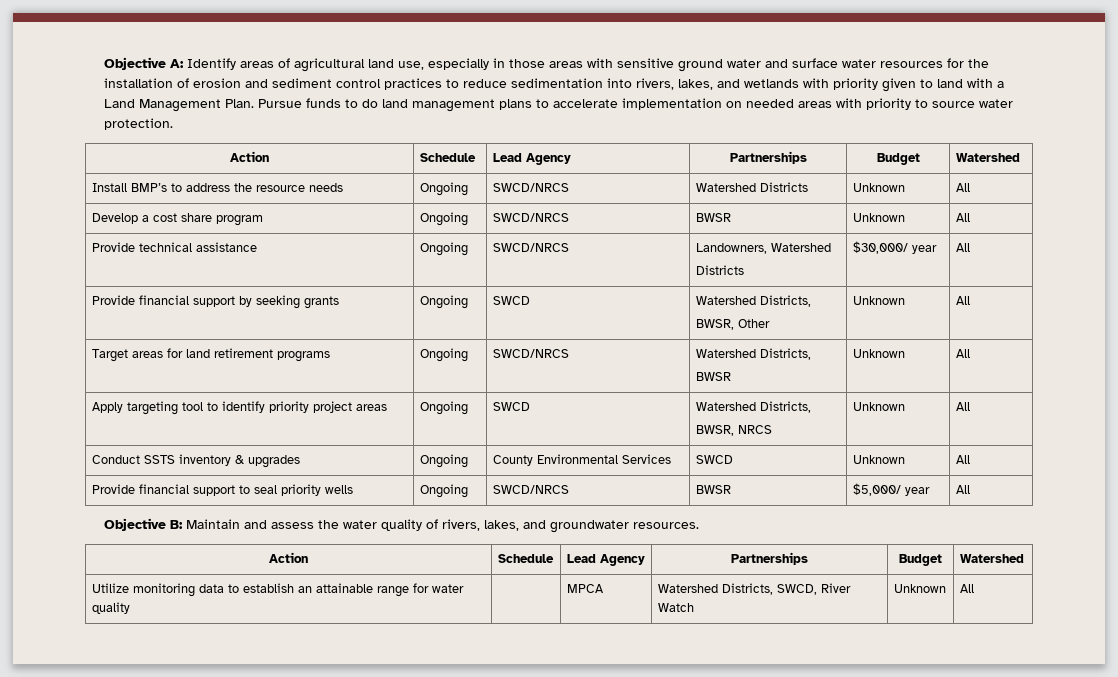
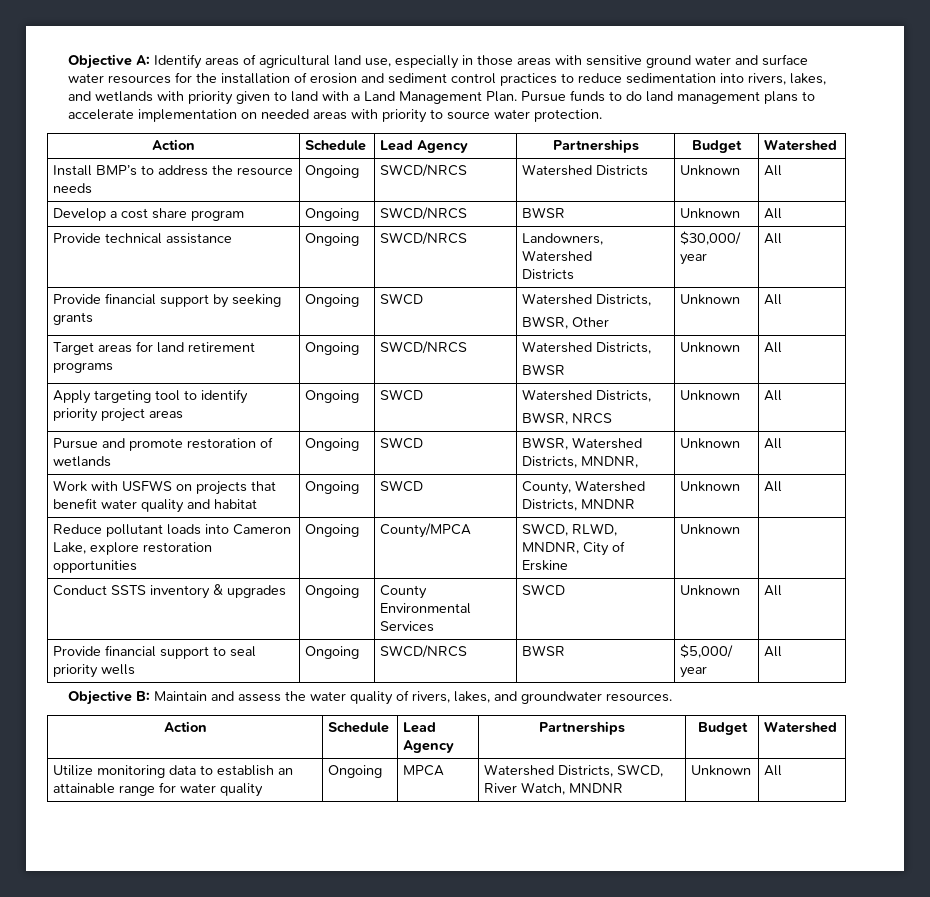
+ Pursue and promote restoration of wetlands | Ongoing | SWCD | BWSR, Watershed Districts, MNDNR, | Unknown | All
+ Work with USFWS on projects that benefit water quality and habitat | Ongoing | SWCD | County, Watershed Districts, MNDNR | Unknown | All
+ Reduce pollutant loads into Cameron Lake, explore restoration opportunities | Ongoing | County/MPCA | SWCD, RLWD, MNDNR, City of Erskine | Unknown |
- Utilize monitoring data to establish an attainable range for water quality | | MPCA | Watershed Districts, SWCD, River Watch | Unknown | All
+ Utilize monitoring data to establish an attainable range for water quality | Ongoing | MPCA | Watershed Districts, SWCD, River Watch, MNDNR | Unknown | All

